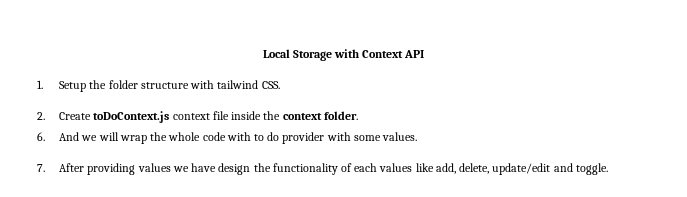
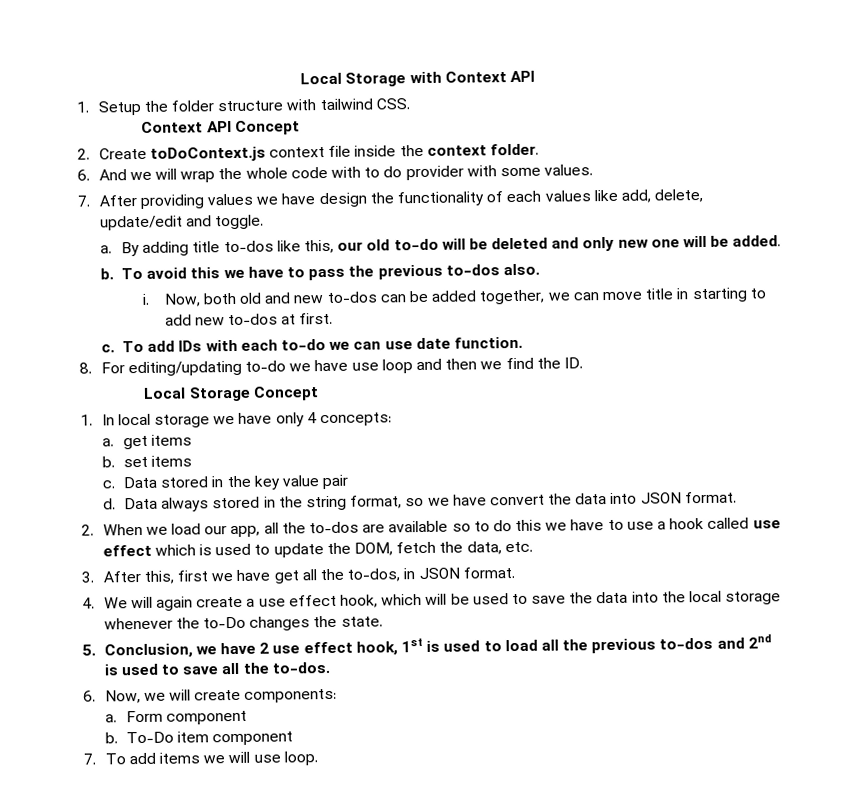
+ Context API Concept
+ a. By adding title to-dos like this, our old to-do will be deleted and only new one will be added.
+ b. To avoid this we have to pass the previous to-dos also.
+ i. Now, both old and new to-dos can be added together, we can move title in starting to add new to-dos at first.
+ c. To add IDs with each to-do we can use date function.
+ 8. For editing/updating to-do we have use loop and then we find the ID.
+ Local Storage Concept
+ 1. In local storage we have only 4 concepts:
+ a. get items
+ b. set items
+ c. Data stored in the key value pair
+ d. Data always stored in the string format, so we have convert the data into JSON format.
+ 2. When we load our app, all the to-dos are available so to do this we have to use a hook called use effect which is used to update the DOM, fetch the data, etc.
+ 3. After this, first we have get all the to-dos, in JSON format.
+ 4. We will again create a use effect hook, which will be used to save the data into the local storage whenever the to-Do changes the state.
+ 5. Conclusion, we have 2 use effect hook, 1st is used to load all the previous to-dos and 2nd is used to save all the to-dos.
+ 6. Now, we will create components:
+ a. Form component
+ b. To-Do item component
+ 7. To add items we will use loop.

